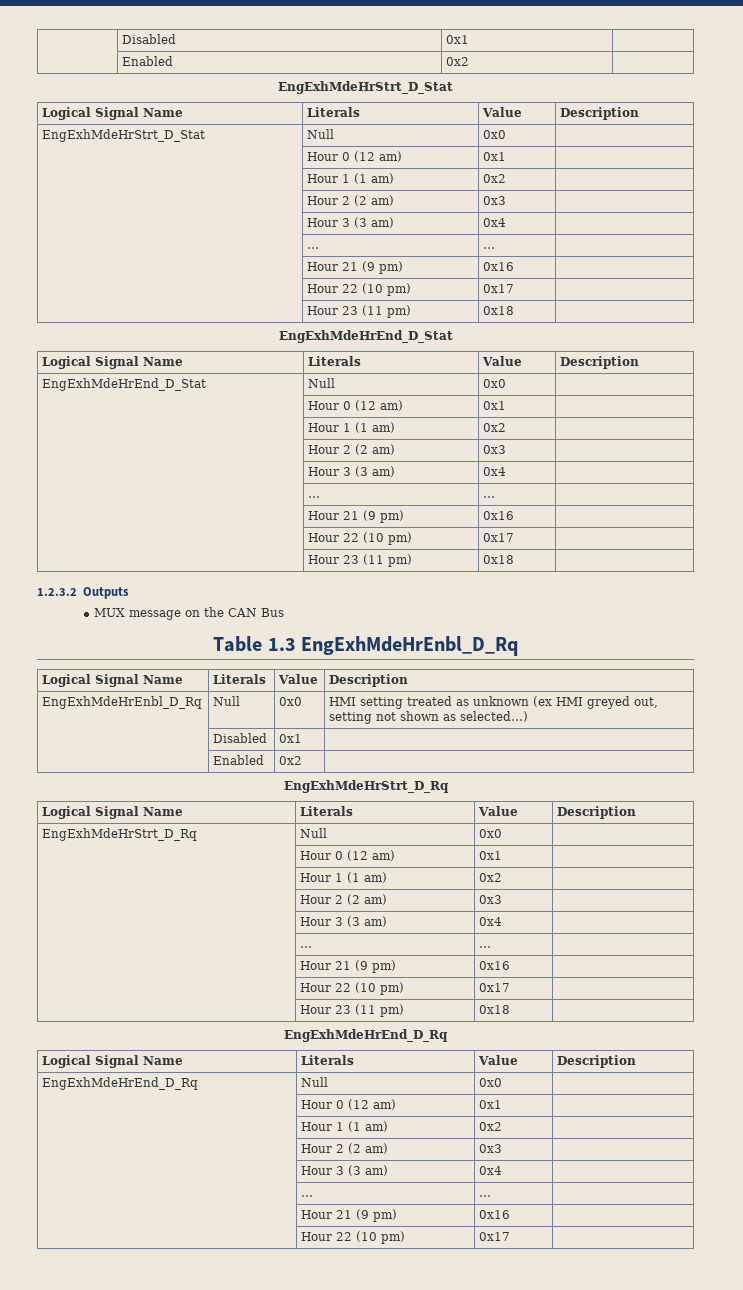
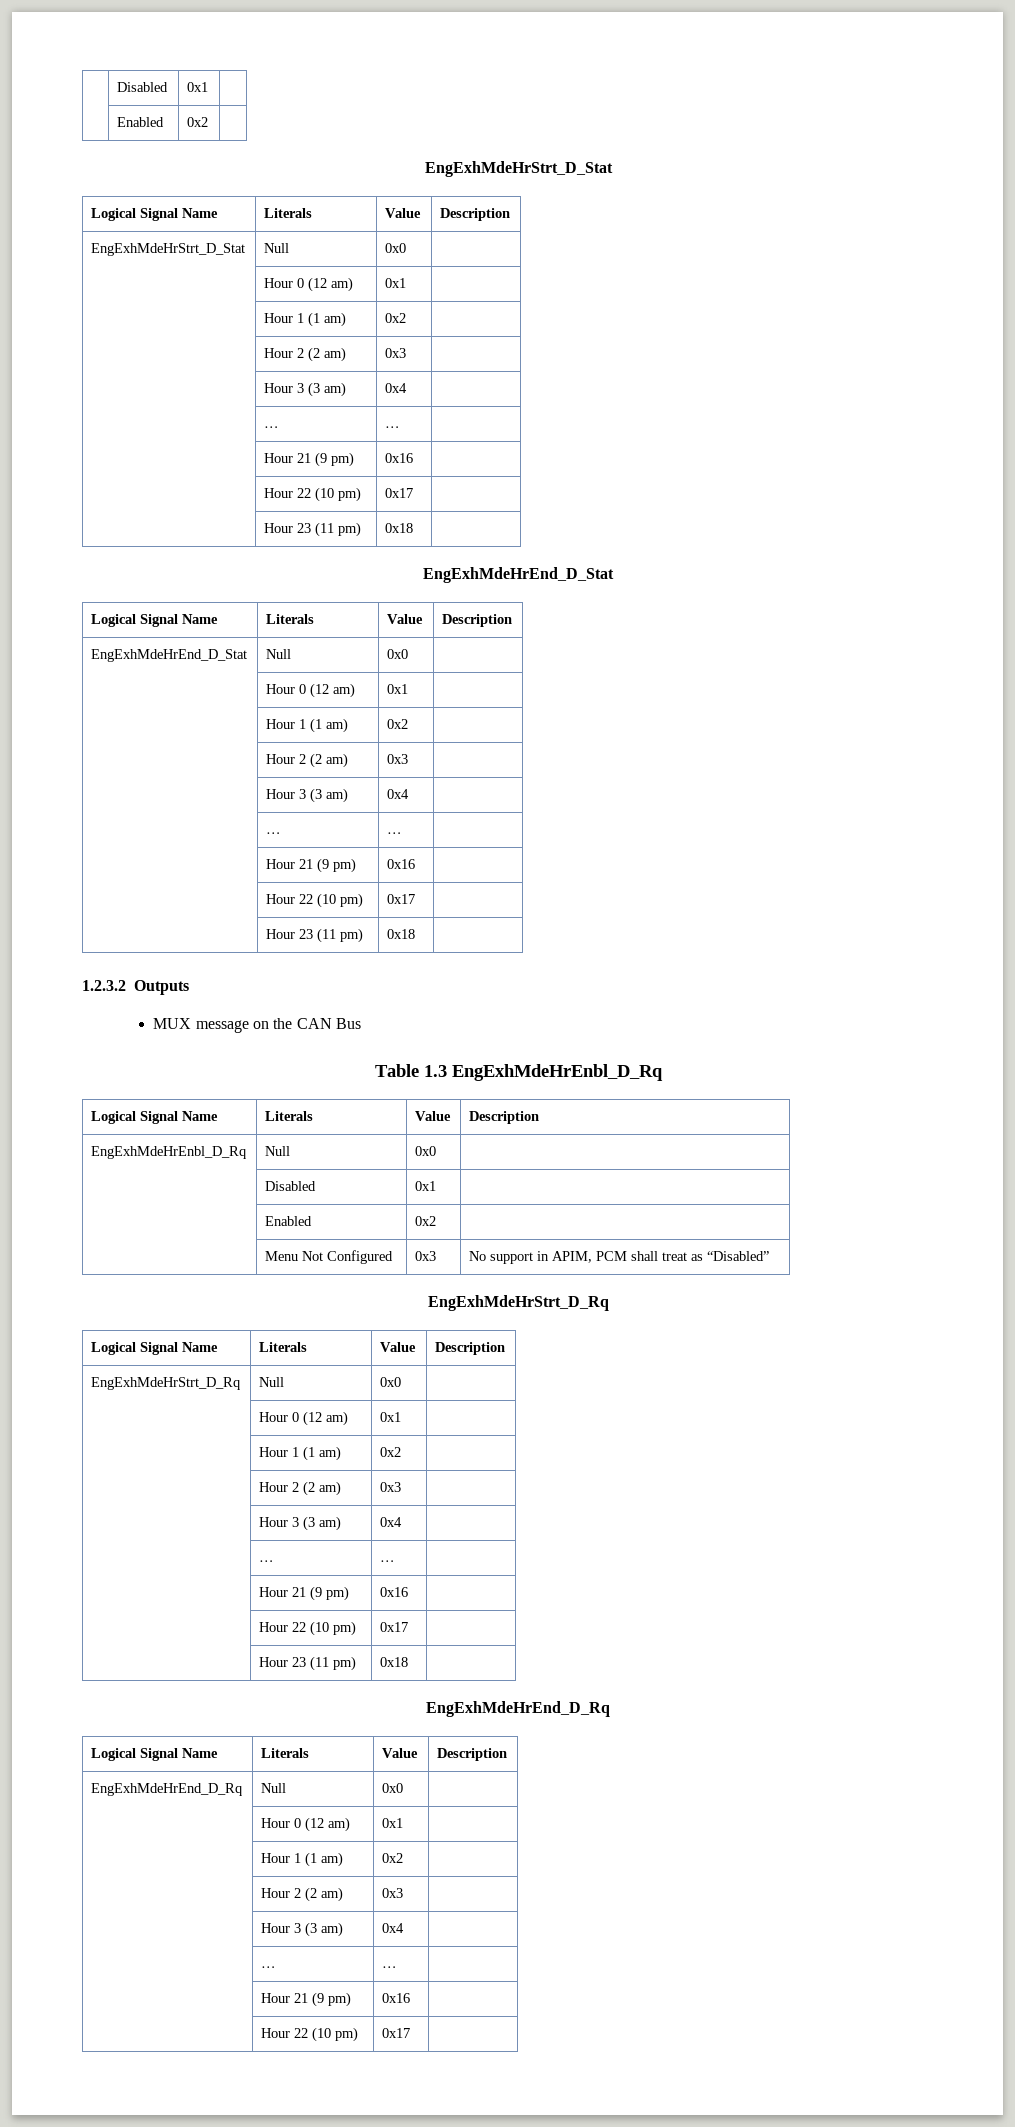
- EngExhMdeHrEnbl_D_Rq | Null | 0x0 | HMI setting treated as unknown (ex HMI greyed out, setting not shown as selected…)
+ EngExhMdeHrEnbl_D_Rq | Null | 0x0 |
  | Disabled | 0x1 |
  | Enabled | 0x2 |
+ | Menu Not Configured | 0x3 | No support in APIM, PCM shall treat as “Disabled”

